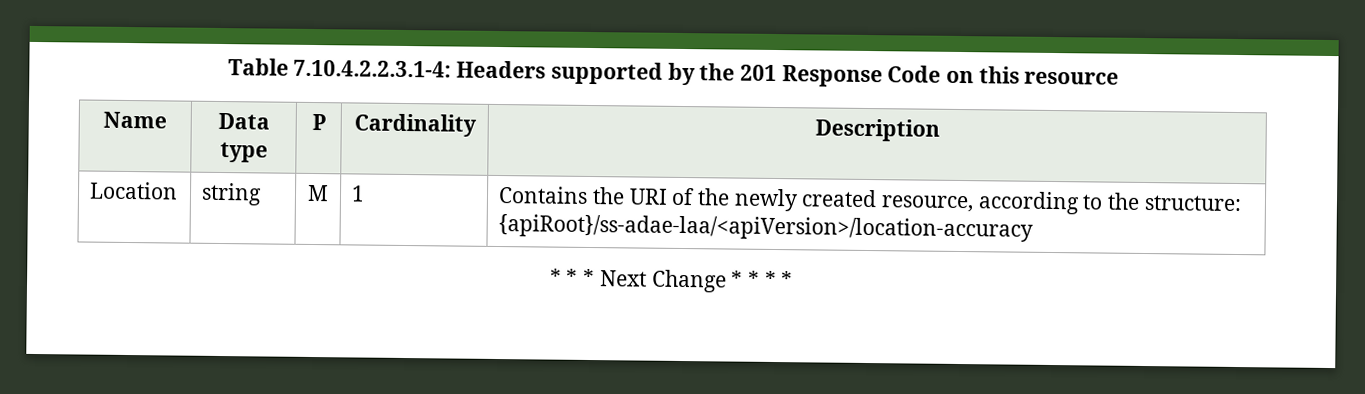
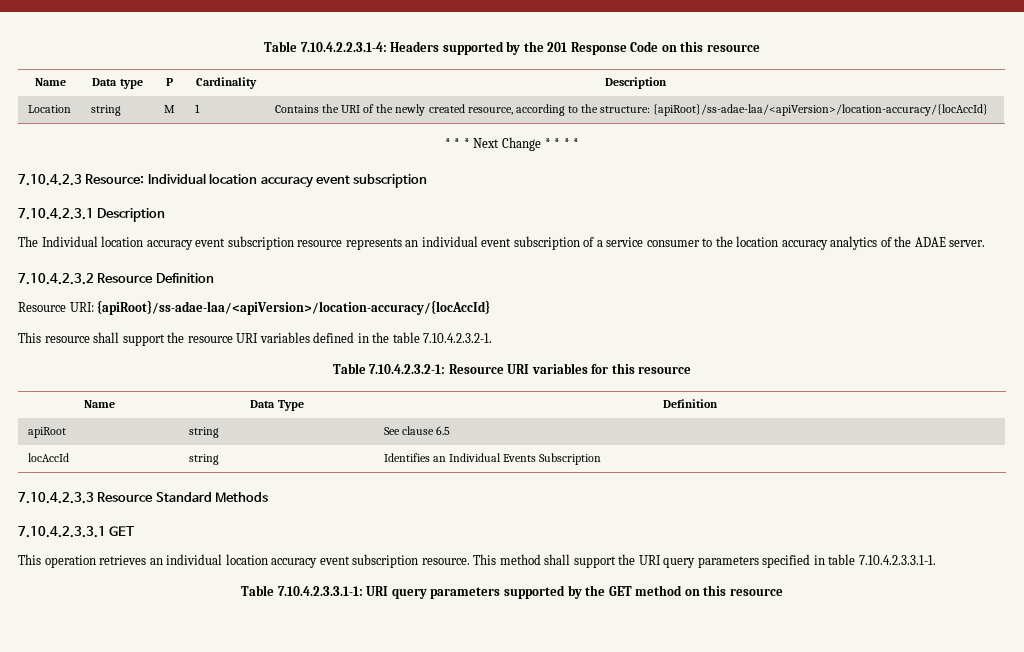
- Location | string | M | 1 | Contains the URI of the newly created resource, according to the structure: {apiRoot}/ss-adae-laa/<apiVersion>/location-accuracy
+ Location | string | M | 1 | Contains the URI of the newly created resource, according to the structure: {apiRoot}/ss-adae-laa/<apiVersion>/location-accuracy/{locAccId}
+ 7.10.4.2.3 Resource: Individual location accuracy event subscription
+ 7.10.4.2.3.1 Description
+ The Individual location accuracy event subscription resource represents an individual event subscription of a service consumer to the location accuracy analytics of the ADAE server.
+ 7.10.4.2.3.2 Resource Definition
+ Resource URI: {apiRoot}/ss-adae-laa/<apiVersion>/location-accuracy/{locAccId}
+ This resource shall support the resource URI variables defined in the table 7.10.4.2.3.2-1.
+ Table 7.10.4.2.3.2-1: Resource URI variables for this resource
+ Name | Data Type | Definition
+ apiRoot | string | See clause 6.5
+ locAccId | string | Identifies an Individual Events Subscription
+ 7.10.4.2.3.3 Resource Standard Methods
+ 7.10.4.2.3.3.1 GET
+ This operation retrieves an individual location accuracy event subscription resource. This method shall support the URI query parameters specified in table 7.10.4.2.3.3.1-1.
+ Table 7.10.4.2.3.3.1-1: URI query parameters supported by the GET method on this resource

